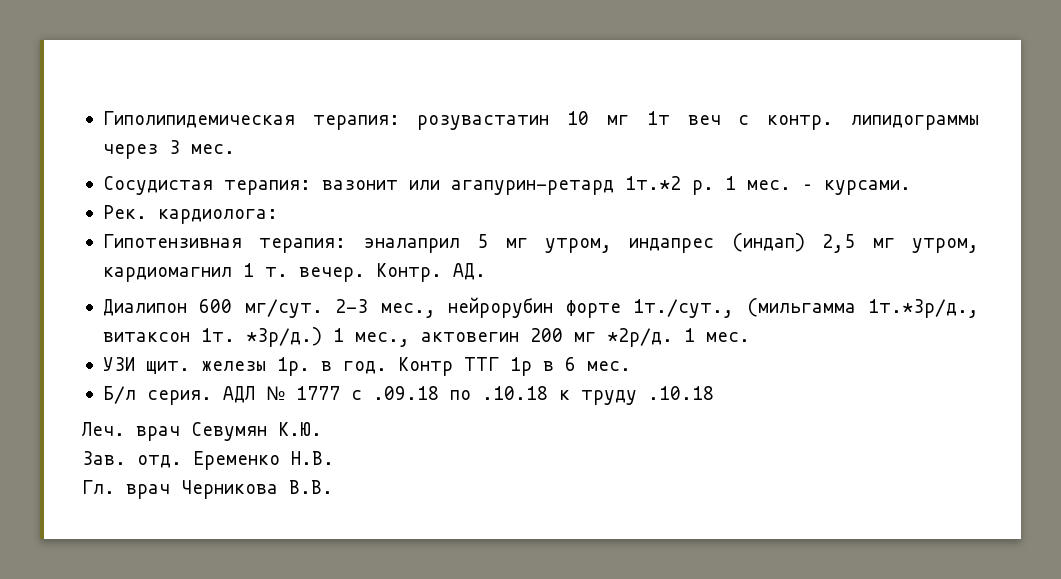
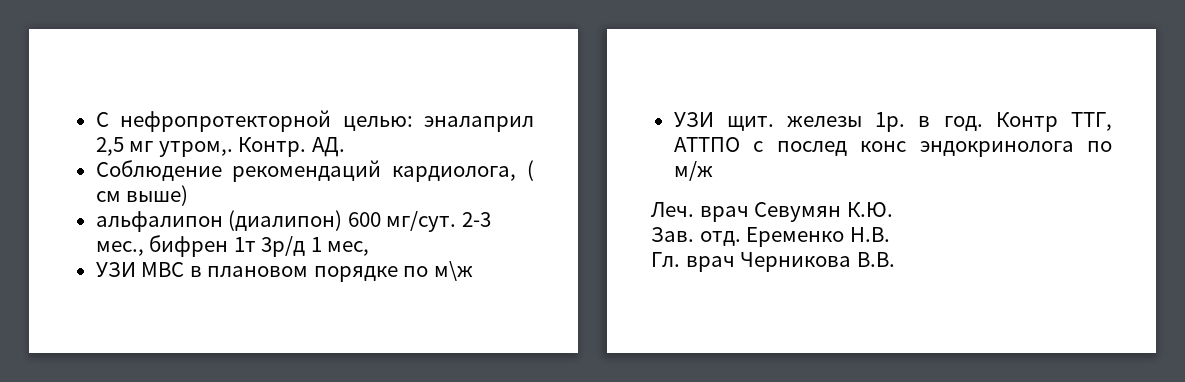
- Гиполипидемическая терапия: розувастатин 10 мг 1т веч с контр. липидограммы через 3 мес.
- Сосудистая терапия: вазонит или агапурин-ретард 1т.*2 р. 1 мес. – курсами.
- Рек. кардиолога:
- Гипотензивная терапия: эналаприл 5 мг утром, индапрес (индап) 2,5 мг утром, кардиомагнил 1 т. вечер. Контр. АД.
- Диалипон 600 мг/сут. 2-3 мес., нейрорубин форте 1т./сут., (мильгамма 1т.*3р/д., витаксон 1т. *3р/д.) 1 мес., актовегин 200 мг *2р/д. 1 мес.
+ С нефропротекторной целью: эналаприл 2,5 мг утром,. Контр. АД.
+ Соблюдение рекомендаций кардиолога, ( см выше)
+ альфалипон (диалипон) 600 мг/сут. 2-3 мес., бифрен 1т 3р/д 1 мес,
+ УЗИ МВС в плановом порядке по м\ж
- Контр ТТГ 1р в 6 мес.
- Б/л серия. АДЛ № 1777 с .09.18 по .10.18 к труду .10.18
+ Контр ТТГ, АТТПО с послед конс эндокринолога по м/ж

